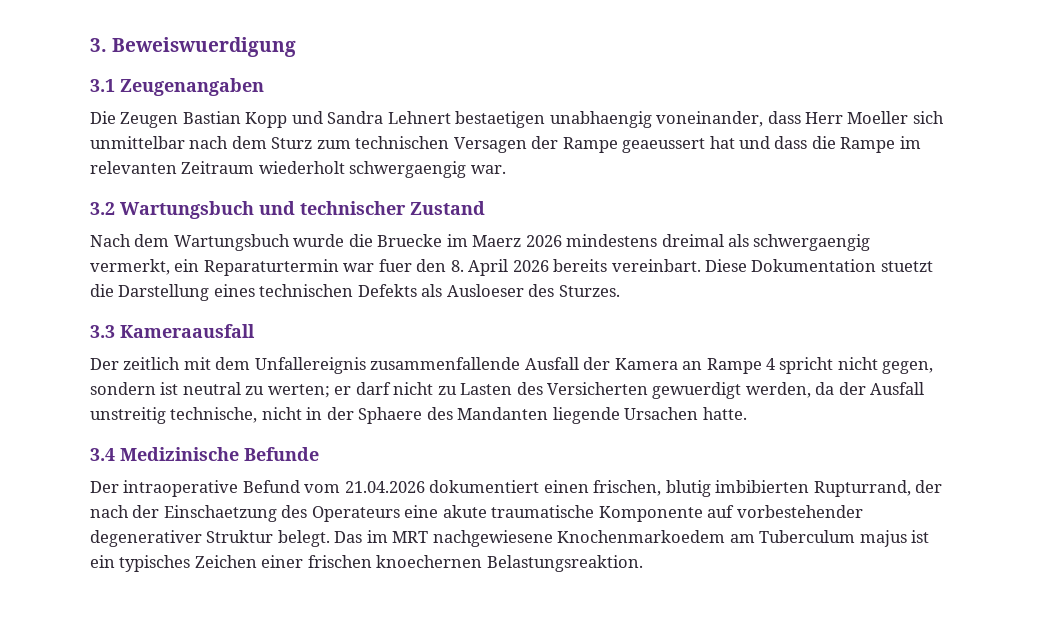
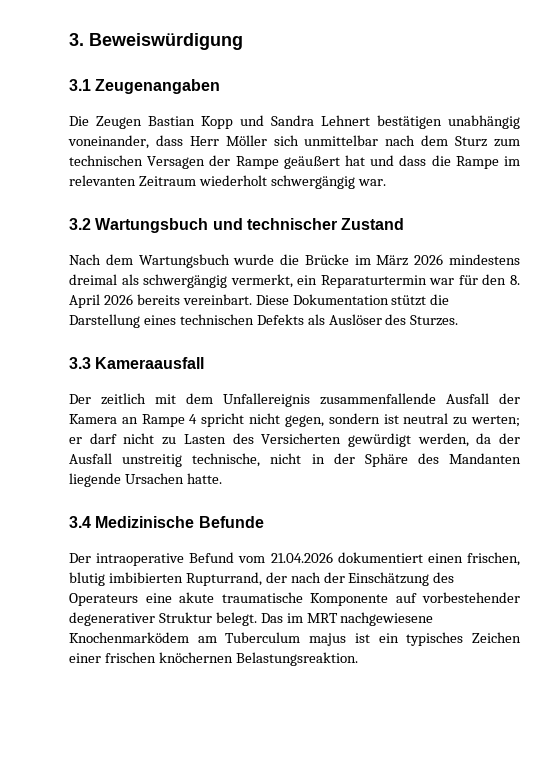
- 3. Beweiswuerdigung
+ 3. Beweiswürdigung
- Die Zeugen Bastian Kopp und Sandra Lehnert bestaetigen unabhaengig voneinander, dass Herr Moeller sich unmittelbar nach dem Sturz zum technischen Versagen der Rampe geaeussert hat und dass die Rampe im relevanten Zeitraum wiederholt schwergaengig war.
+ Die Zeugen Bastian Kopp und Sandra Lehnert bestätigen unabhängig voneinander, dass Herr Möller sich unmittelbar nach dem Sturz zum technischen Versagen der Rampe geäußert hat und dass die Rampe im relevanten Zeitraum wiederholt schwergängig war.
- Nach dem Wartungsbuch wurde die Bruecke im Maerz 2026 mindestens dreimal als schwergaengig vermerkt, ein Reparaturtermin war fuer den 8. April 2026 bereits vereinbart.
+ Nach dem Wartungsbuch wurde die Brücke im März 2026 mindestens dreimal als schwergängig vermerkt, ein Reparaturtermin war für den 8. April 2026 bereits vereinbart.
- Diese Dokumentation stuetzt die Darstellung eines technischen Defekts als Ausloeser des Sturzes.
+ Diese Dokumentation stützt die Darstellung eines technischen Defekts als Auslöser des Sturzes.
- Der zeitlich mit dem Unfallereignis zusammenfallende Ausfall der Kamera an Rampe 4 spricht nicht gegen, sondern ist neutral zu werten; er darf nicht zu Lasten des Versicherten gewuerdigt werden, da der Ausfall unstreitig technische, nicht in der Sphaere des Mandanten liegende Ursachen hatte.
+ Der zeitlich mit dem Unfallereignis zusammenfallende Ausfall der Kamera an Rampe 4 spricht nicht gegen, sondern ist neutral zu werten; er darf nicht zu Lasten des Versicherten gewürdigt werden, da der Ausfall unstreitig technische, nicht in der Sphäre des Mandanten liegende Ursachen hatte.
- Der intraoperative Befund vom 21.04.2026 dokumentiert einen frischen, blutig imbibierten Rupturrand, der nach der Einschaetzung des Operateurs eine akute traumatische Komponente auf vorbestehender degenerativer Struktur belegt.
+ Der intraoperative Befund vom 21.04.2026 dokumentiert einen frischen, blutig imbibierten Rupturrand, der nach der Einschätzung des Operateurs eine akute traumatische Komponente auf vorbestehender degenerativer Struktur belegt.
- Das im MRT nachgewiesene Knochenmarkoedem am Tuberculum majus ist ein typisches Zeichen einer frischen knoechernen Belastungsreaktion.
+ Das im MRT nachgewiesene Knochenmarködem am Tuberculum majus ist ein typisches Zeichen einer frischen knöchernen Belastungsreaktion.

